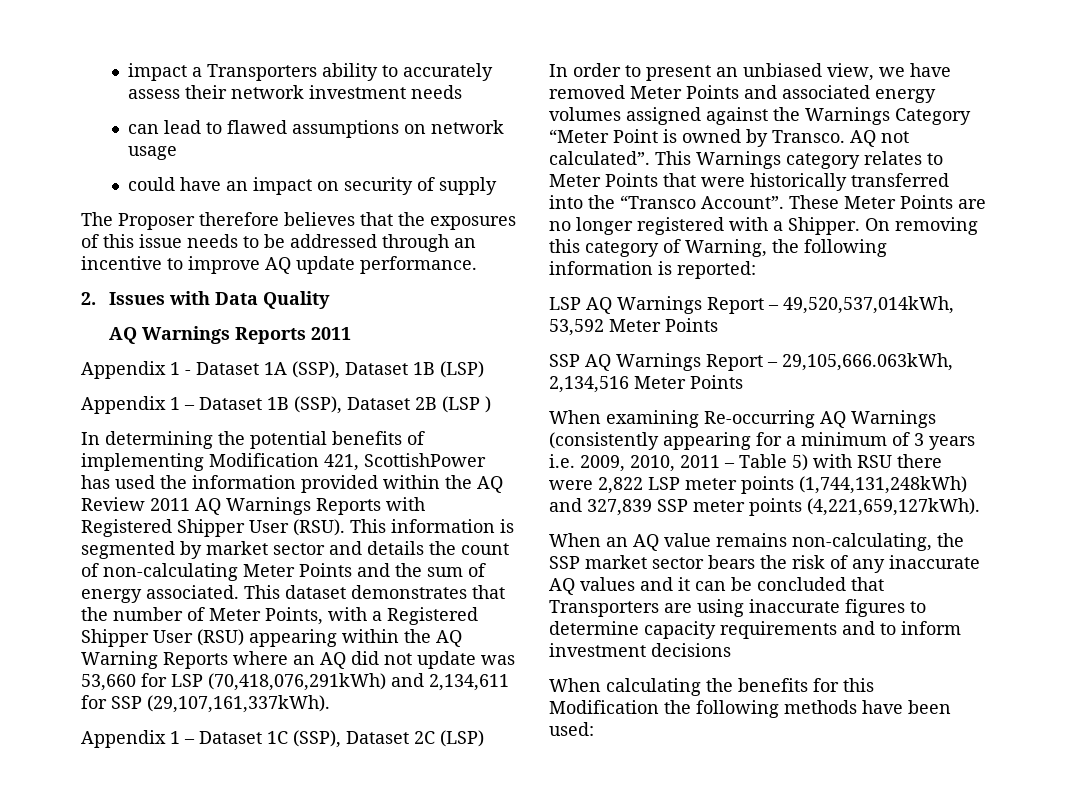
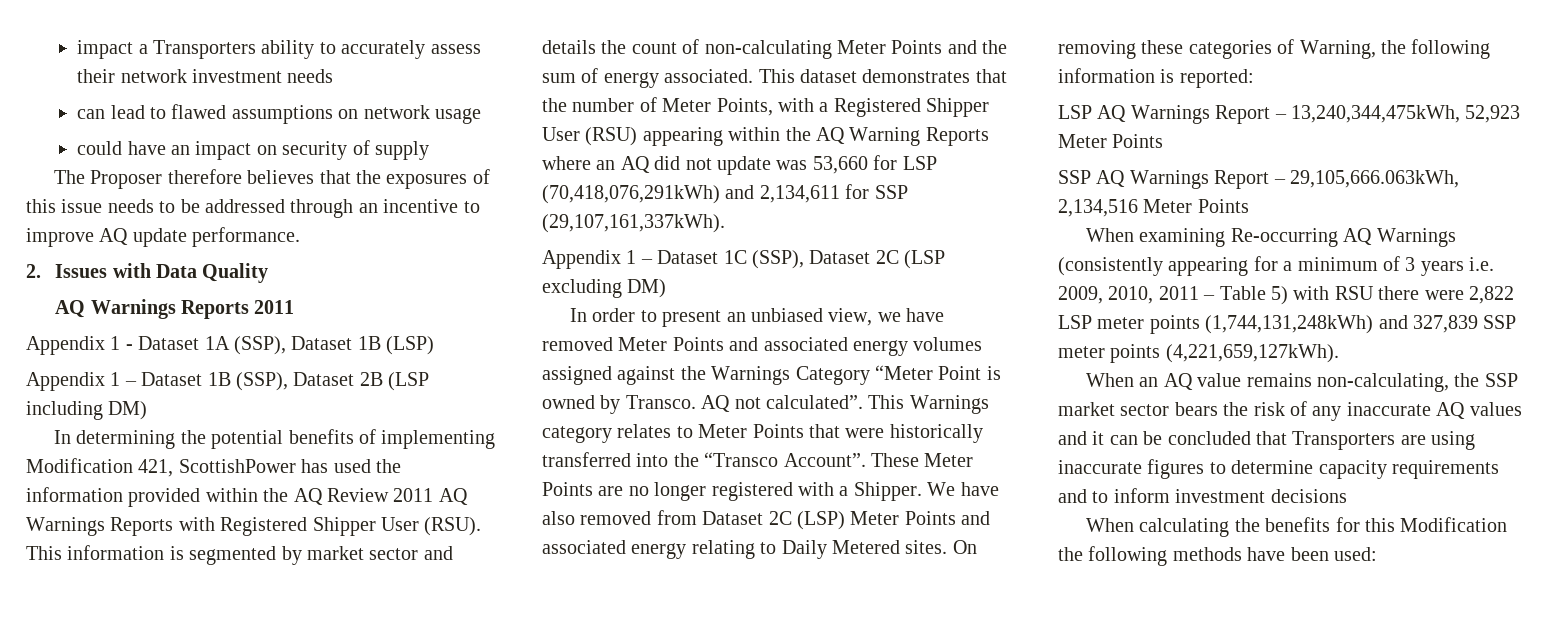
- Appendix 1 – Dataset 1B (SSP), Dataset 2B (LSP )
+ Appendix 1 – Dataset 1B (SSP), Dataset 2B (LSP including DM)
- Appendix 1 – Dataset 1C (SSP), Dataset 2C (LSP)
+ Appendix 1 – Dataset 1C (SSP), Dataset 2C (LSP excluding DM)
- On removing this category of Warning, the following information is reported:
+ We have also removed from Dataset 2C (LSP) Meter Points and associated energy relating to Daily Metered sites. On removing these categories of Warning, the following information is reported:
- LSP AQ Warnings Report – 49,520,537,014kWh, 53,592 Meter Points
+ LSP AQ Warnings Report – 13,240,344,475kWh, 52,923 Meter Points

